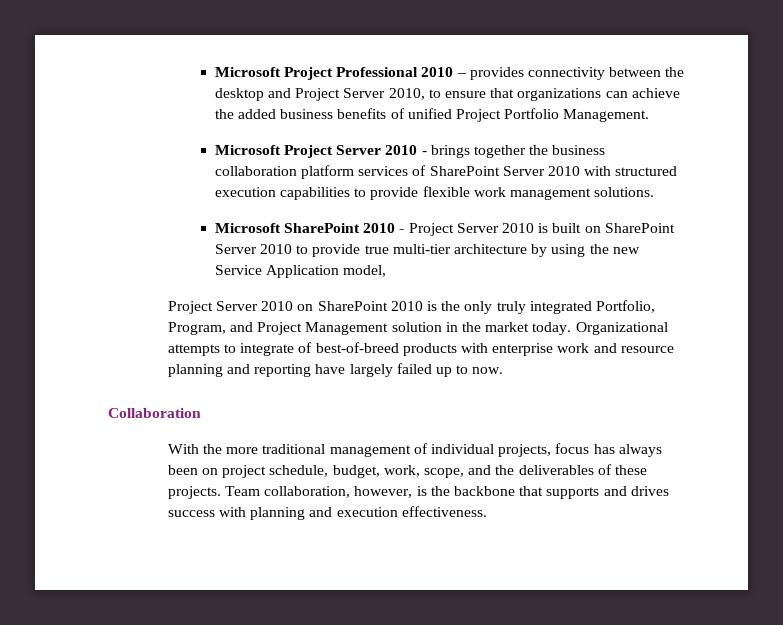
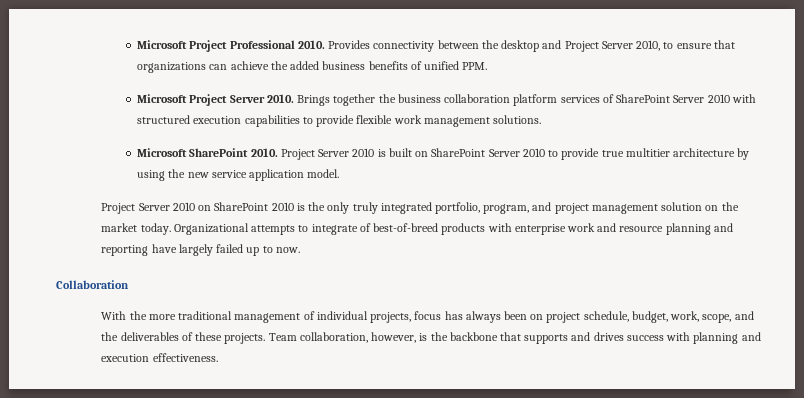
- Microsoft Project Professional 2010 – provides connectivity between the desktop and Project Server 2010, to ensure that organizations can achieve the added business benefits of unified Project Portfolio Management.
+ Microsoft Project Professional 2010. Provides connectivity between the desktop and Project Server 2010, to ensure that organizations can achieve the added business benefits of unified PPM.
- Microsoft Project Server 2010 - brings together the business collaboration platform services of SharePoint Server 2010 with structured execution capabilities to provide flexible work management solutions.
+ Microsoft Project Server 2010. Brings together the business collaboration platform services of SharePoint Server 2010 with structured execution capabilities to provide flexible work management solutions.
- Microsoft SharePoint 2010 - Project Server 2010 is built on SharePoint Server 2010 to provide true multi-tier architecture by using the new Service Application model,
+ Microsoft SharePoint 2010. Project Server 2010 is built on SharePoint Server 2010 to provide true multitier architecture by using the new service application model.
- Project Server 2010 on SharePoint 2010 is the only truly integrated Portfolio, Program, and Project Management solution in the market today.
+ Project Server 2010 on SharePoint 2010 is the only truly integrated portfolio, program, and project management solution on the market today.

